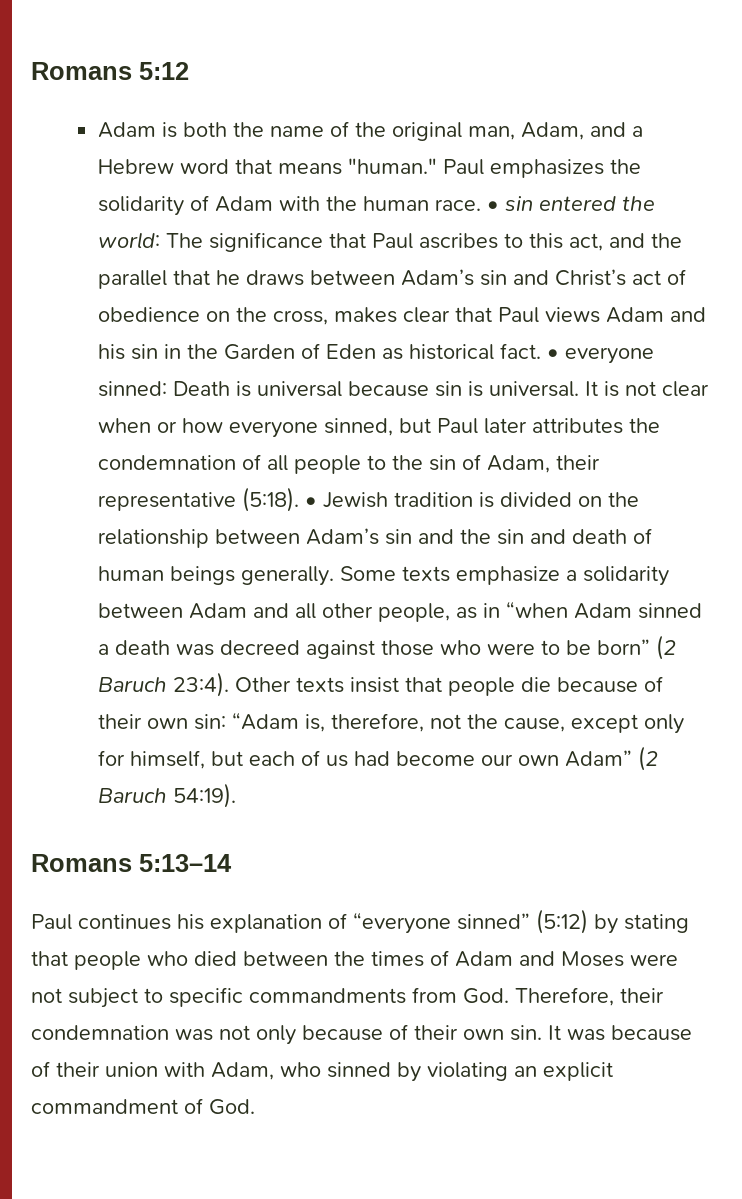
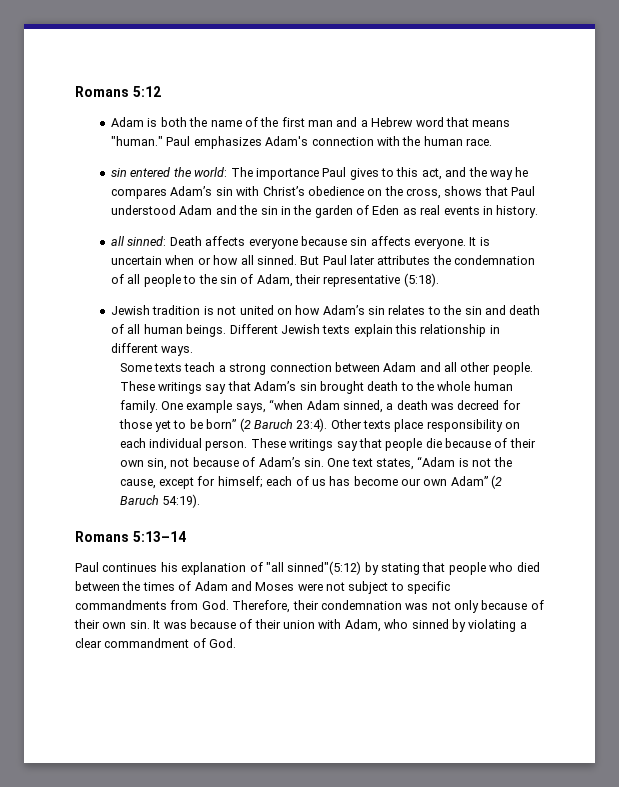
- Adam is both the name of the original man, Adam, and a Hebrew word that means "human."
+ Adam is both the name of the first man and a Hebrew word that means "human."
- Paul emphasizes the solidarity of Adam with the human race. • sin entered the world:
+ Paul emphasizes Adam's connection with the human race.
+ sin entered the world:
- The significance that Paul ascribes to this act, and the parallel that he draws between Adam’s sin and Christ’s act of obedience on the cross, makes clear that Paul views Adam and his sin in the Garden of Eden as historical fact. • everyone sinned: Death is universal because sin is universal. It is not clear when or how everyone sinned, but Paul later attributes the condemnation of all people to the sin of Adam, their representative (5:18). • Jewish tradition is divided on the relationship between Adam’s sin and the sin and death of human beings generally. Some texts emphasize a solidarity between Adam and all other people, as in “when Adam sinned a death was decreed against those who were to be born” (2 Baruch 23:4).
+ The importance Paul gives to this act, and the way he compares Adam’s sin with Christ’s obedience on the cross, shows that Paul understood Adam and the sin in the garden of Eden as real events in history.
+ all sinned: Death affects everyone because sin affects everyone. It is uncertain when or how all sinned. But Paul later attributes the condemnation of all people to the sin of Adam, their representative (5:18).
+ Jewish tradition is not united on how Adam’s sin relates to the sin and death of all human beings. Different Jewish texts explain this relationship in different ways.
+ Some texts teach a strong connection between Adam and all other people. These writings say that Adam’s sin brought death to the whole human family. One example says, “when Adam sinned, a death was decreed for those yet to be born” (2 Baruch 23:4).
- Other texts insist that people die because of their own sin: “Adam is, therefore, not the cause, except only for himself, but each of us had become our own Adam” (2 Baruch 54:19).
+ Other texts place responsibility on each individual person. These writings say that people die because of their own sin, not because of Adam’s sin. One text states, “Adam is not the cause, except for himself; each of us has become our own Adam” (2 Baruch 54:19).
- Paul continues his explanation of “everyone sinned” (5:12) by stating that people who died between the times of Adam and Moses were not subject to specific commandments from God. Therefore, their condemnation was not only because of their own sin.
+ Paul continues his explanation of "all sinned"(5:12) by stating that people who died between the times of Adam and Moses were not subject to specific commandments from God. Therefore, their condemnation was not only because of their own sin.
- It was because of their union with Adam, who sinned by violating an explicit commandment of God.
+ It was because of their union with Adam, who sinned by violating a clear commandment of God.

